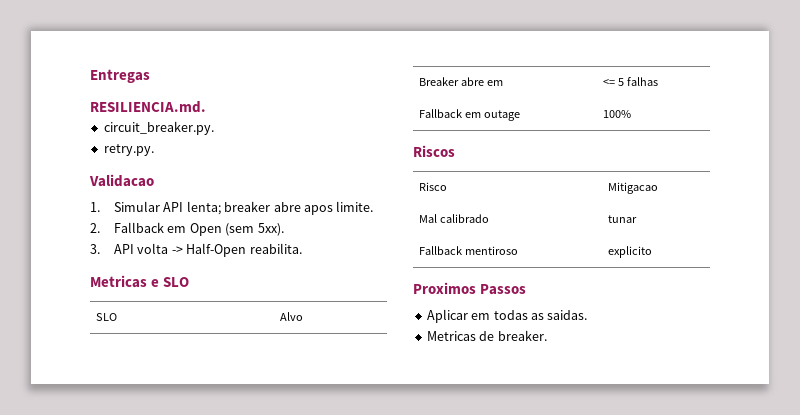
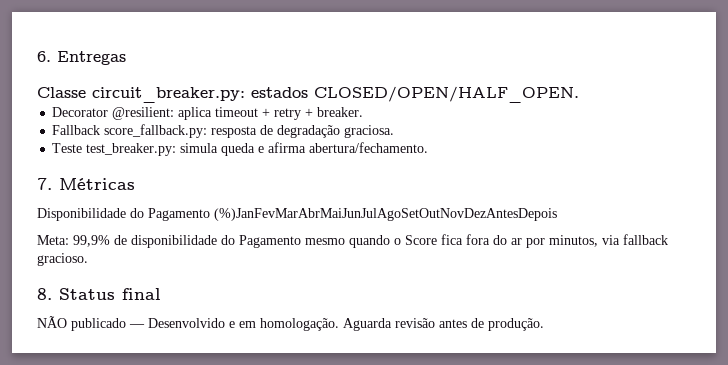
- Entregas
+ 6. Entregas
- RESILIENCIA.md.
- circuit_breaker.py.
- retry.py.
- Validacao
- 1. Simular API lenta; breaker abre apos limite.
- 2. Fallback em Open (sem 5xx).
- 3. API volta -> Half-Open reabilita.
- Metricas e SLO
- SLO | Alvo
- Breaker abre em | <= 5 falhas
- Fallback em outage | 100%
- Riscos
- Risco | Mitigacao
- Mal calibrado | tunar
- Fallback mentiroso | explicito
- Proximos Passos
- Aplicar em todas as saidas.
- Metricas de breaker.
+ Classe circuit_breaker.py: estados CLOSED/OPEN/HALF_OPEN.
+ Decorator @resilient: aplica timeout + retry + breaker.
+ Fallback score_fallback.py: resposta de degradação graciosa.
+ Teste test_breaker.py: simula queda e afirma abertura/fechamento.
+ 7. Métricas
+ Disponibilidade do Pagamento (%)JanFevMarAbrMaiJunJulAgoSetOutNovDezAntesDepois
+ Meta: 99,9% de disponibilidade do Pagamento mesmo quando o Score fica fora do ar por minutos, via fallback gracioso.
+ 8. Status final
+ NÃO publicado — Desenvolvido e em homologação. Aguarda revisão antes de produção.

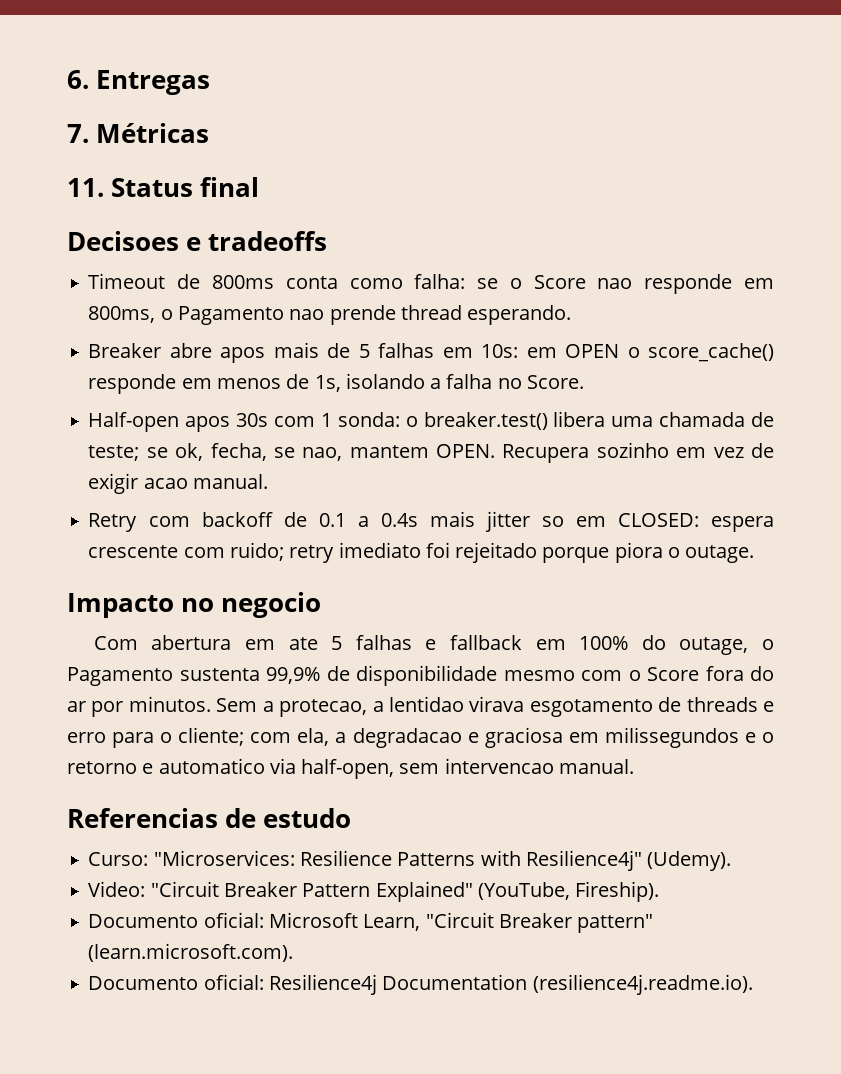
- Classe circuit_breaker.py: estados CLOSED/OPEN/HALF_OPEN.
- Decorator @resilient: aplica timeout + retry + breaker.
- Fallback score_fallback.py: resposta de degradação graciosa.
- Teste test_breaker.py: simula queda e afirma abertura/fechamento.
  7. Métricas
- Disponibilidade do Pagamento (%)JanFevMarAbrMaiJunJulAgoSetOutNovDezAntesDepois
- Meta: 99,9% de disponibilidade do Pagamento mesmo quando o Score fica fora do ar por minutos, via fallback gracioso.
- 8. Status final
- NÃO publicado — Desenvolvido e em homologação. Aguarda revisão antes de produção.
+ 11. Status final
+ Decisoes e tradeoffs
+ Timeout de 800ms conta como falha: se o Score nao responde em 800ms, o Pagamento nao prende thread esperando.
+ Breaker abre apos mais de 5 falhas em 10s: em OPEN o score_cache() responde em menos de 1s, isolando a falha no Score.
+ Half-open apos 30s com 1 sonda: o breaker.test() libera uma chamada de teste; se ok, fecha, se nao, mantem OPEN. Recupera sozinho em vez de exigir acao manual.
+ Retry com backoff de 0.1 a 0.4s mais jitter so em CLOSED: espera crescente com ruido; retry imediato foi rejeitado porque piora o outage.
+ Impacto no negocio
+ Com abertura em ate 5 falhas e fallback em 100% do outage, o Pagamento sustenta 99,9% de disponibilidade mesmo com o Score fora do ar por minutos. Sem a protecao, a lentidao virava esgotamento de threads e erro para o cliente; com ela, a degradacao e graciosa em milissegundos e o retorno e automatico via half-open, sem intervencao manual.
+ Referencias de estudo
+ Curso: "Microservices: Resilience Patterns with Resilience4j" (Udemy).
+ Video: "Circuit Breaker Pattern Explained" (YouTube, Fireship).
+ Documento oficial: Microsoft Learn, "Circuit Breaker pattern" (learn.microsoft.com).
+ Documento oficial: Resilience4j Documentation (resilience4j.readme.io).

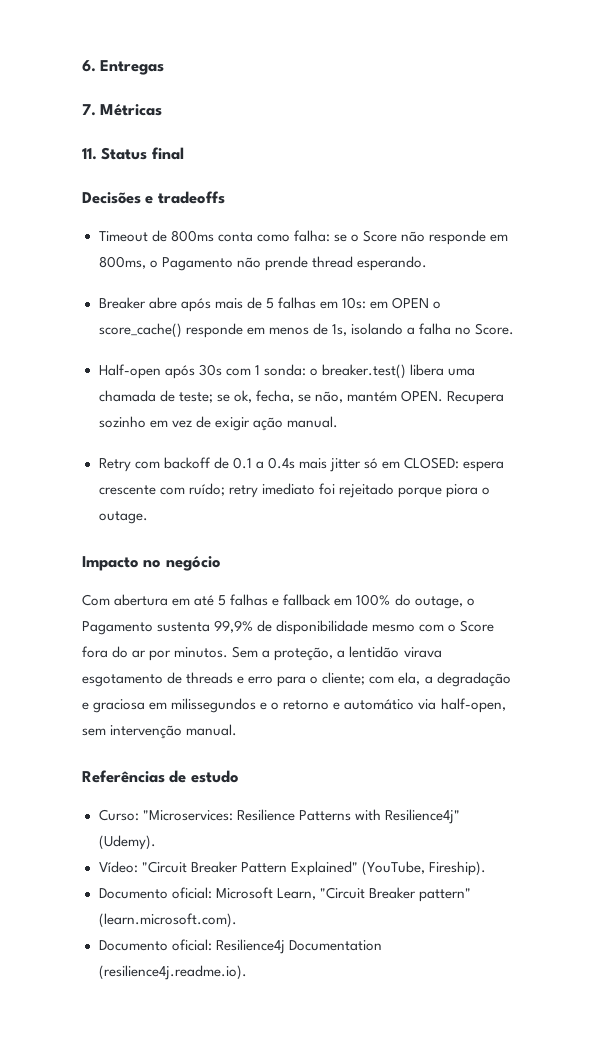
- Decisoes e tradeoffs
+ Decisões e tradeoffs
- Timeout de 800ms conta como falha: se o Score nao responde em 800ms, o Pagamento nao prende thread esperando.
+ Timeout de 800ms conta como falha: se o Score não responde em 800ms, o Pagamento não prende thread esperando.
- Breaker abre apos mais de 5 falhas em 10s: em OPEN o score_cache() responde em menos de 1s, isolando a falha no Score.
+ Breaker abre após mais de 5 falhas em 10s: em OPEN o score_cache() responde em menos de 1s, isolando a falha no Score.
- Half-open apos 30s com 1 sonda: o breaker.test() libera uma chamada de teste; se ok, fecha, se nao, mantem OPEN.
+ Half-open após 30s com 1 sonda: o breaker.test() libera uma chamada de teste; se ok, fecha, se não, mantém OPEN.
- Recupera sozinho em vez de exigir acao manual.
+ Recupera sozinho em vez de exigir ação manual.
- Retry com backoff de 0.1 a 0.4s mais jitter so em CLOSED: espera crescente com ruido; retry imediato foi rejeitado porque piora o outage.
+ Retry com backoff de 0.1 a 0.4s mais jitter só em CLOSED: espera crescente com ruído; retry imediato foi rejeitado porque piora o outage.
- Impacto no negocio
+ Impacto no negócio
- Com abertura em ate 5 falhas e fallback em 100% do outage, o Pagamento sustenta 99,9% de disponibilidade mesmo com o Score fora do ar por minutos.
+ Com abertura em até 5 falhas e fallback em 100% do outage, o Pagamento sustenta 99,9% de disponibilidade mesmo com o Score fora do ar por minutos.
- Sem a protecao, a lentidao virava esgotamento de threads e erro para o cliente; com ela, a degradacao e graciosa em milissegundos e o retorno e automatico via half-open, sem intervencao manual.
- Referencias de estudo
+ Sem a proteção, a lentidão virava esgotamento de threads e erro para o cliente; com ela, a degradação e graciosa em milissegundos e o retorno e automático via half-open, sem intervenção manual.
+ Referências de estudo
- Video: "Circuit Breaker Pattern Explained" (YouTube, Fireship).
+ Vídeo: "Circuit Breaker Pattern Explained" (YouTube, Fireship).

